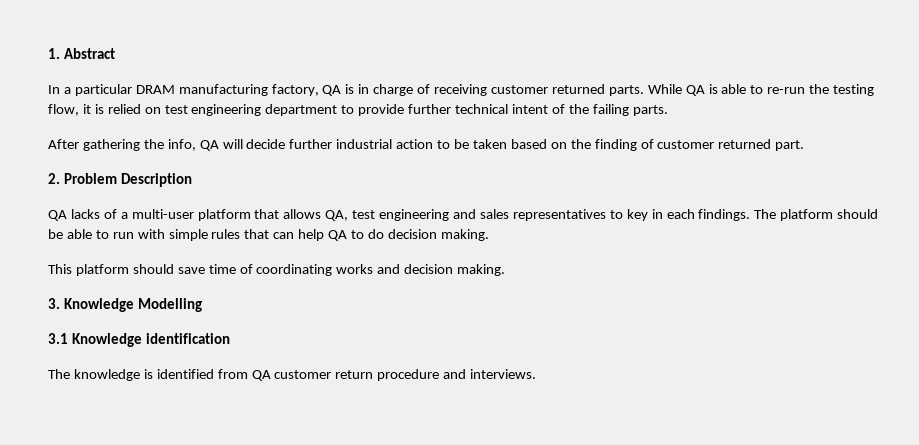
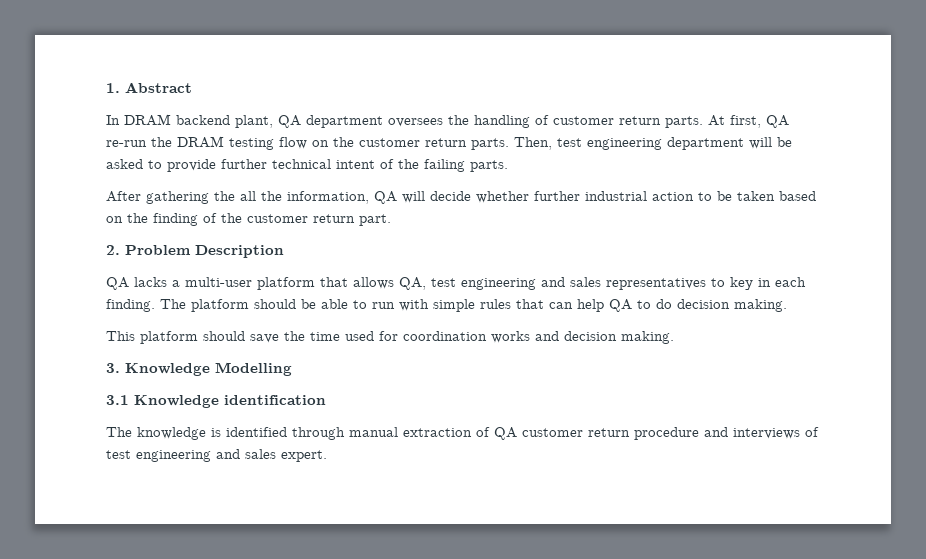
- In a particular DRAM manufacturing factory, QA is in charge of receiving customer returned parts. While QA is able to re-run the testing flow, it is relied on test engineering department to provide further technical intent of the failing parts.
+ In DRAM backend plant, QA department oversees the handling of customer return parts. At first, QA re-run the DRAM testing flow on the customer return parts. Then, test engineering department will be asked to provide further technical intent of the failing parts.
- After gathering the info, QA will decide further industrial action to be taken based on the finding of customer returned part.
+ After gathering the all the information, QA will decide whether further industrial action to be taken based on the finding of the customer return part.
- QA lacks of a multi-user platform that allows QA, test engineering and sales representatives to key in each findings.
+ QA lacks a multi-user platform that allows QA, test engineering and sales representatives to key in each finding.
- This platform should save time of coordinating works and decision making.
+ This platform should save the time used for coordination works and decision making.
- The knowledge is identified from QA customer return procedure and interviews.
+ The knowledge is identified through manual extraction of QA customer return procedure and interviews of test engineering and sales expert.

